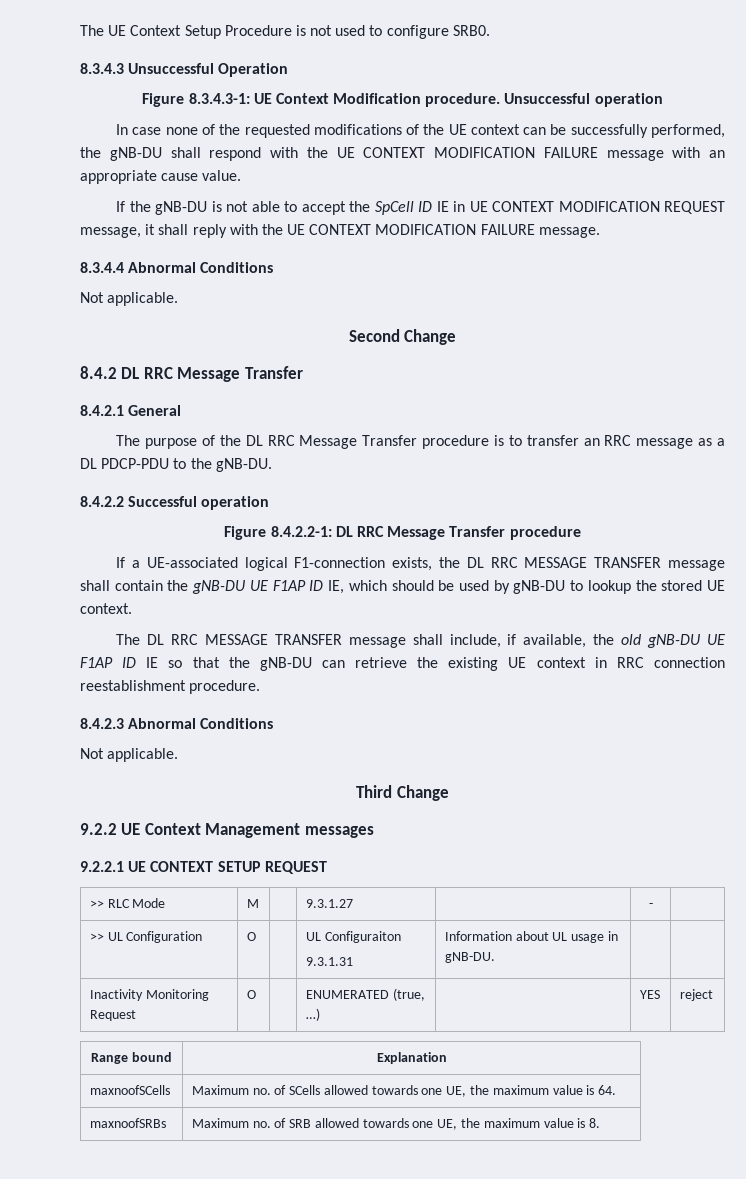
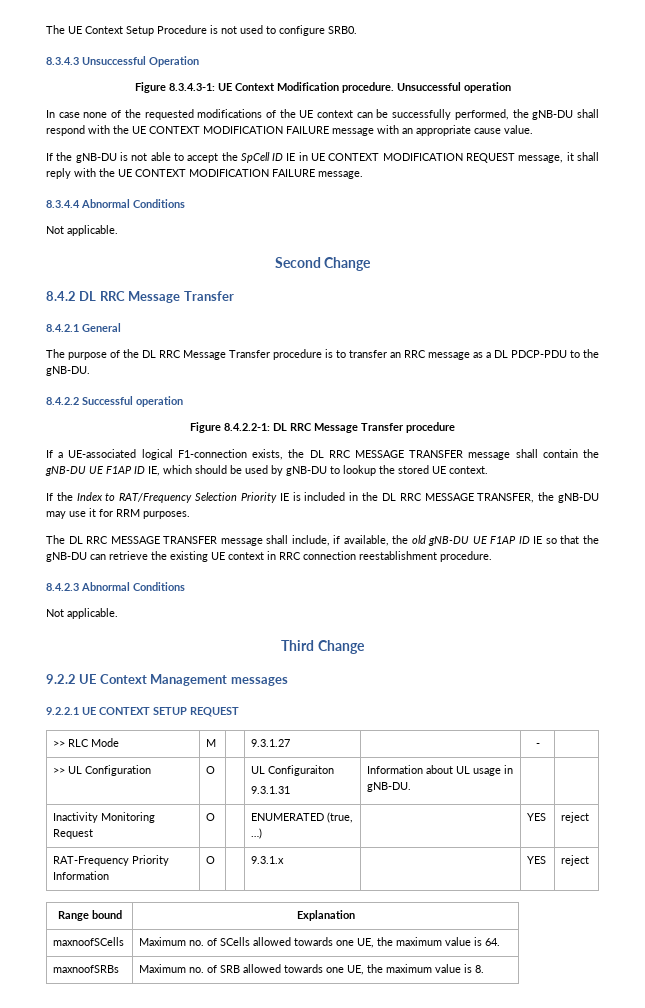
+ If the Index to RAT/Frequency Selection Priority IE is included in the DL RRC MESSAGE TRANSFER, the gNB-DU may use it for RRM purposes.
+ RAT-Frequency Priority Information | O | | 9.3.1.x | | YES | reject

